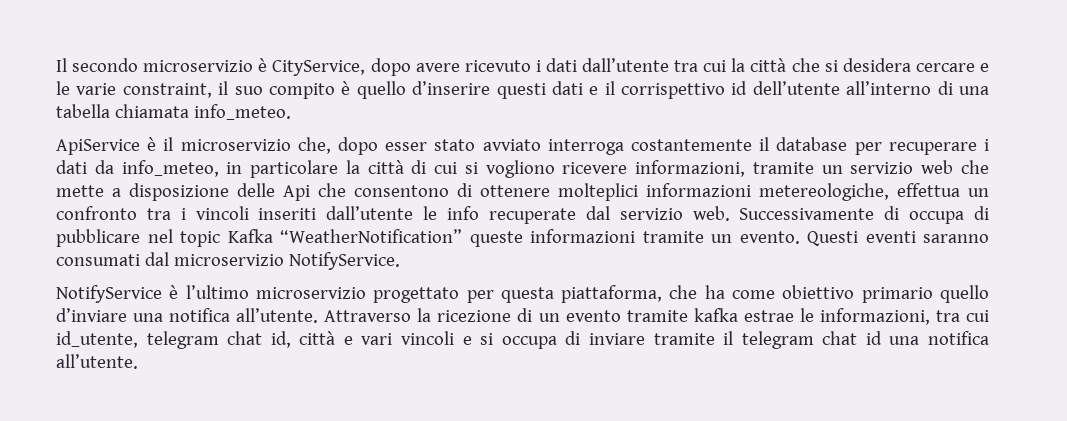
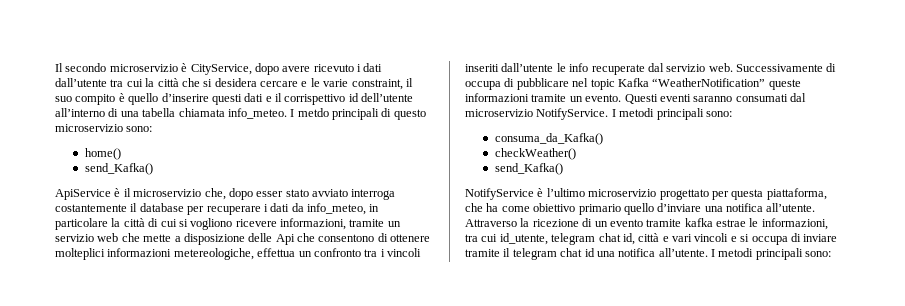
+ I metdo principali di questo microservizio sono:
+ home()
+ send_Kafka()
- Questi eventi saranno consumati dal microservizio NotifyService.
+ Questi eventi saranno consumati dal microservizio NotifyService. I metodi principali sono:
+ consuma_da_Kafka()
+ checkWeather()
+ send_Kafka()
- Attraverso la ricezione di un evento tramite kafka estrae le informazioni, tra cui id_utente, telegram chat id, città e vari vincoli e si occupa di inviare tramite il telegram chat id una notifica all’utente.
+ Attraverso la ricezione di un evento tramite kafka estrae le informazioni, tra cui id_utente, telegram chat id, città e vari vincoli e si occupa di inviare tramite il telegram chat id una notifica all’utente. I metodi principali sono:

